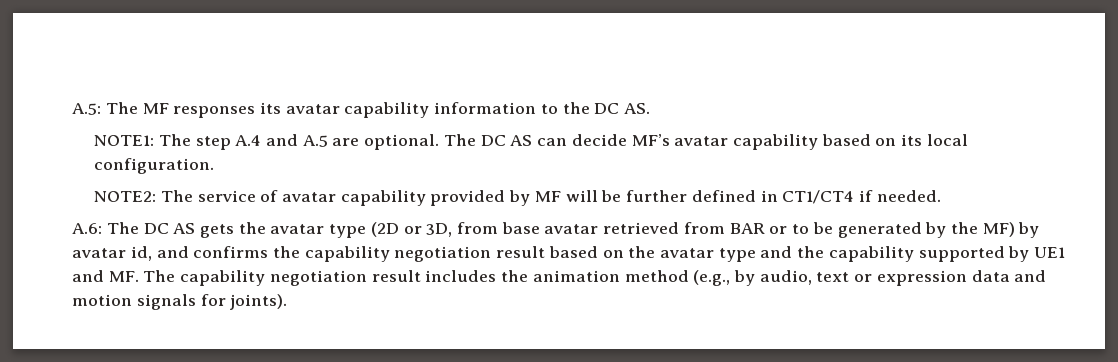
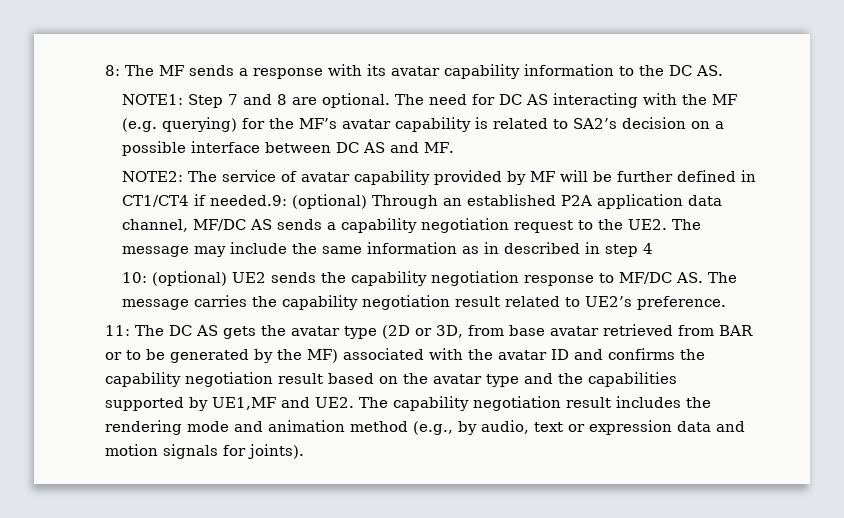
- A.5: The MF responses its avatar capability information to the DC AS.
+ 8: The MF sends a response with its avatar capability information to the DC AS.
- NOTE1: The step A.4 and A.5 are optional. The DC AS can decide MF’s avatar capability based on its local configuration.
+ NOTE1: Step 7 and 8 are optional. The need for DC AS interacting with the MF (e.g. querying) for the MF’s avatar capability is related to SA2’s decision on a possible interface between DC AS and MF.
- The service of avatar capability provided by MF will be further defined in CT1/CT4 if needed.
- A.6:
+ The service of avatar capability provided by MF will be further defined in CT1/CT4 if needed.9: (optional) Through an established P2A application data channel, MF/DC AS sends a capability negotiation request to the UE2. The message may include the same information as in described in step 4
+ 10: (optional) UE2 sends the capability negotiation response to MF/DC AS. The message carries the capability negotiation result related to UE2’s preference.
+ 11:
- The DC AS gets the avatar type (2D or 3D, from base avatar retrieved from BAR or to be generated by the MF) by avatar id, and confirms the capability negotiation result based on the avatar type and the capability supported by UE1 and MF. The capability negotiation result includes the animation method (e.g., by audio, text or expression data and motion signals for joints).
+ The DC AS gets the avatar type (2D or 3D, from base avatar retrieved from BAR or to be generated by the MF) associated with the avatar ID and confirms the capability negotiation result based on the avatar type and the capabilities supported by UE1,MF and UE2. The capability negotiation result includes the rendering mode and animation method (e.g., by audio, text or expression data and motion signals for joints).

